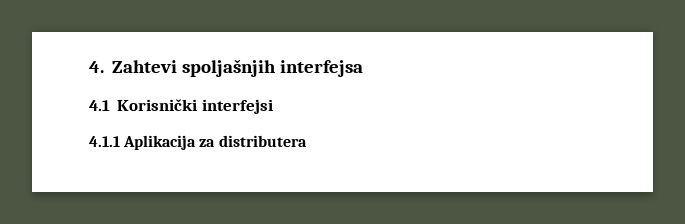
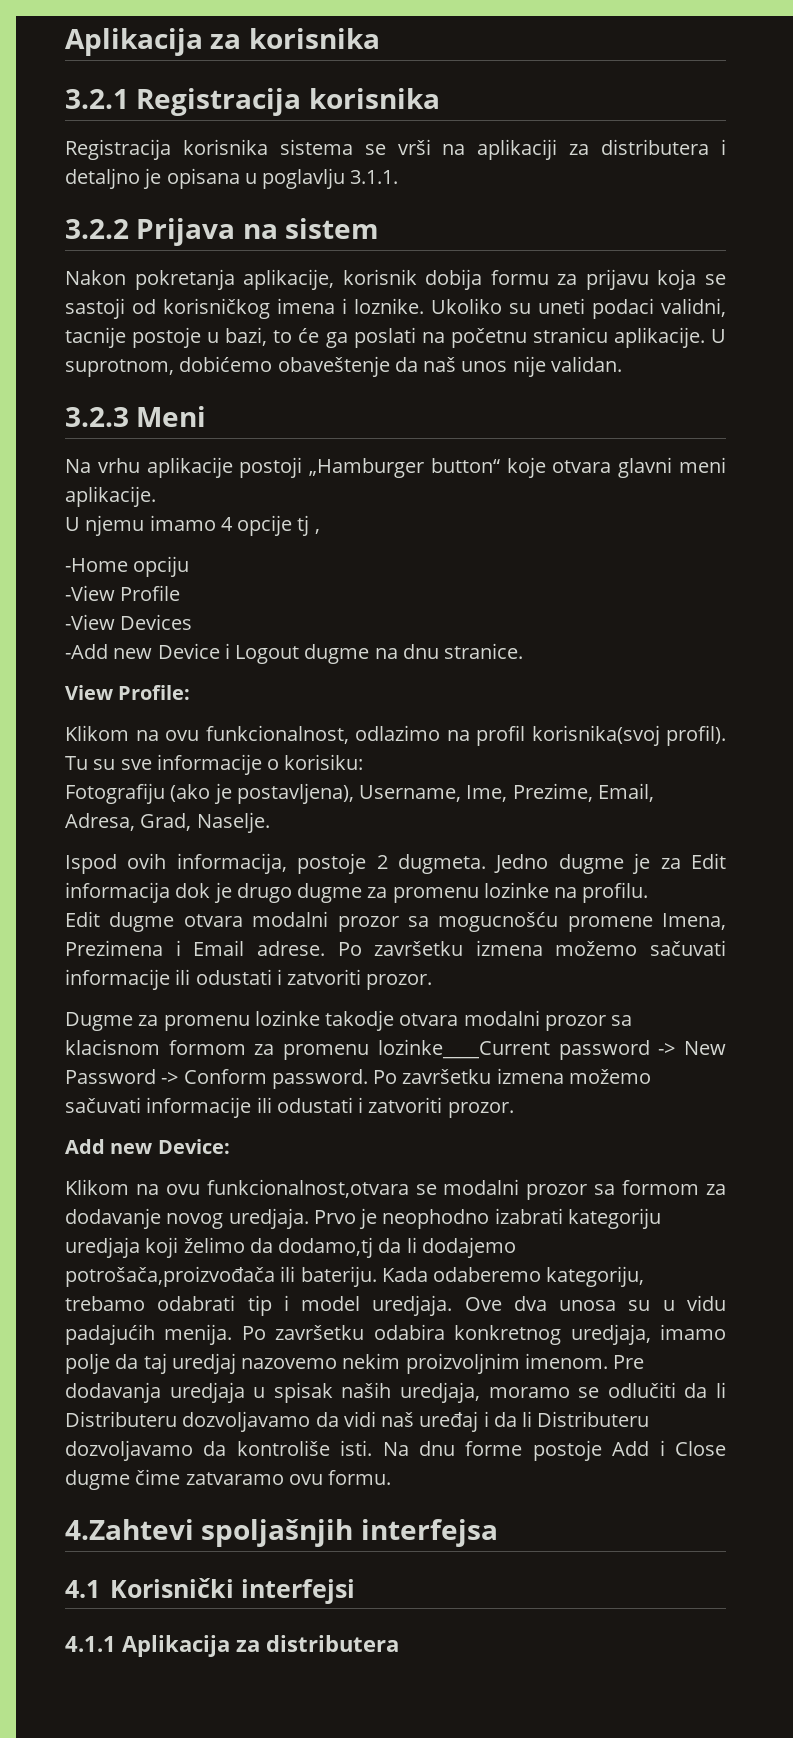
- 4. Zahtevi spoljašnjih interfejsa
+ Aplikacija za korisnika
+ 3.2.1 Registracija korisnika
+ Registracija korisnika sistema se vrši na aplikaciji za distributera i detaljno je opisana u poglavlju 3.1.1.
+ 3.2.2 Prijava na sistem
+ Nakon pokretanja aplikacije, korisnik dobija formu za prijavu koja se sastoji od korisničkog imena i loznike. Ukoliko su uneti podaci validni, tacnije postoje u bazi, to će ga poslati na početnu stranicu aplikacije. U suprotnom, dobićemo obaveštenje da naš unos nije validan.
+ 3.2.3 Meni
+ Na vrhu aplikacije postoji „Hamburger button“ koje otvara glavni meni aplikacije.
+ U njemu imamo 4 opcije tj ,
+ -Home opciju
+ -View Profile
+ -View Devices
+ -Add new Device i Logout dugme na dnu stranice.
+ View Profile:
+ Klikom na ovu funkcionalnost, odlazimo na profil korisnika(svoj profil). Tu su sve informacije o korisiku:
+ Fotografiju (ako je postavljena), Username, Ime, Prezime, Email, Adresa, Grad, Naselje.
+ Ispod ovih informacija, postoje 2 dugmeta. Jedno dugme je za Edit informacija dok je drugo dugme za promenu lozinke na profilu.
+ Edit dugme otvara modalni prozor sa mogucnošću promene Imena, Prezimena i Email adrese. Po završetku izmena možemo sačuvati informacije ili odustati i zatvoriti prozor.
+ Dugme za promenu lozinke takodje otvara modalni prozor sa klacisnom formom za promenu lozinke____Current password -> New Password -> Conform password. Po završetku izmena možemo sačuvati informacije ili odustati i zatvoriti prozor.
+ Add new Device:
+ Klikom na ovu funkcionalnost,otvara se modalni prozor sa formom za dodavanje novog uredjaja. Prvo je neophodno izabrati kategoriju uredjaja koji želimo da dodamo,tj da li dodajemo potrošača,proizvođača ili bateriju. Kada odaberemo kategoriju, trebamo odabrati tip i model uredjaja. Ove dva unosa su u vidu padajućih menija. Po završetku odabira konkretnog uredjaja, imamo polje da taj uredjaj nazovemo nekim proizvoljnim imenom. Pre dodavanja uredjaja u spisak naših uredjaja, moramo se odlučiti da li Distributeru dozvoljavamo da vidi naš uređaj i da li Distributeru dozvoljavamo da kontroliše isti. Na dnu forme postoje Add i Close dugme čime zatvaramo ovu formu.
+ 4.Zahtevi spoljašnjih interfejsa

